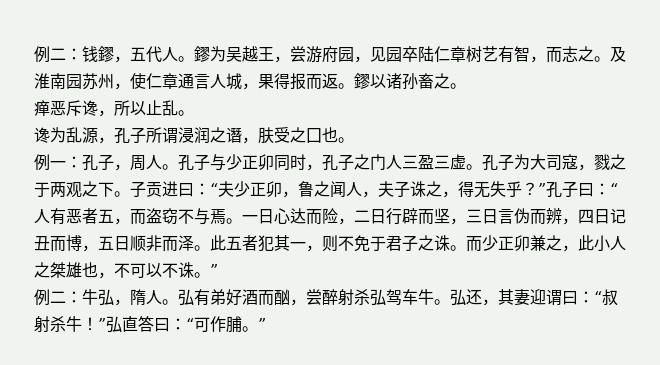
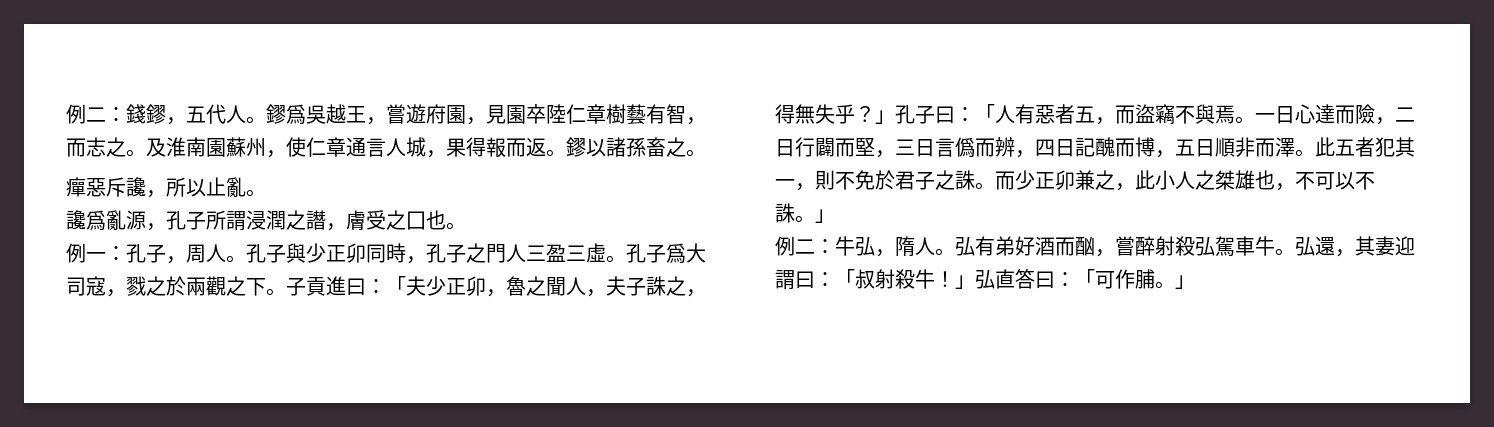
- 例二：钱鏐，五代人。
+ 例二：錢鏐，五代人。
- 鏐为吴越王，尝游府园，见园卒陆仁章树艺有智，而志之。
+ 鏐爲吳越王，嘗遊府園，見園卒陸仁章樹藝有智，而志之。
- 及淮南园苏州，使仁章通言人城，果得报而返。
+ 及淮南園蘇州，使仁章通言人城，果得報而返。
- 鏐以诸孙畜之。
+ 鏐以諸孫畜之。
- 瘅恶斥谗，所以止乱。
- 谗为乱源，孔子所谓浸润之谮，肤受之囗也。
+ 癉惡斥讒，所以止亂。
+ 讒爲亂源，孔子所謂浸潤之譖，膚受之囗也。
- 孔子与少正卯同时，孔子之门人三盈三虚。孔子为大司寇，戮之于两观之下。
+ 孔子與少正卯同時，孔子之門人三盈三虛。孔子爲大司寇，戮之於兩觀之下。
- 子贡进曰：“夫少正卯，鲁之闻人，夫子诛之，得无失乎？”孔子曰：“人有恶者五，而盗窃不与焉。
+ 子貢進曰：「夫少正卯，魯之聞人，夫子誅之，得無失乎？」孔子曰：「人有惡者五，而盜竊不與焉。
- 一日心达而险，二日行辟而坚，三日言伪而辨，四日记丑而博，五日顺非而泽。
+ 一日心達而險，二日行闢而堅，三日言僞而辨，四日記醜而博，五日順非而澤。
- 此五者犯其一，则不免于君子之诛。
+ 此五者犯其一，則不免於君子之誅。
- 而少正卯兼之，此小人之桀雄也，不可以不诛。”
+ 而少正卯兼之，此小人之桀雄也，不可以不誅。」
- 弘有弟好酒而酗，尝醉射杀弘驾车牛。弘还，其妻迎谓曰：“叔射杀牛！”弘直答曰：“可作脯。”
+ 弘有弟好酒而酗，嘗醉射殺弘駕車牛。弘還，其妻迎謂曰：「叔射殺牛！」弘直答曰：「可作脯。」

